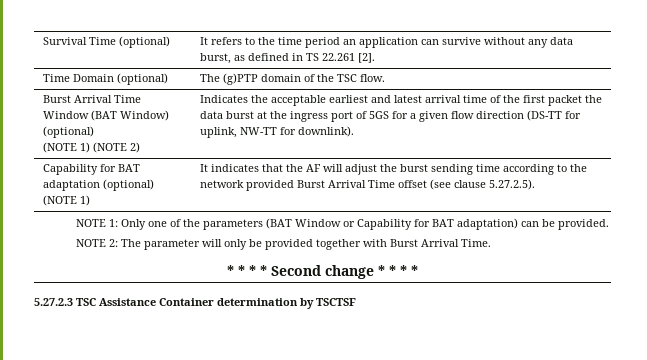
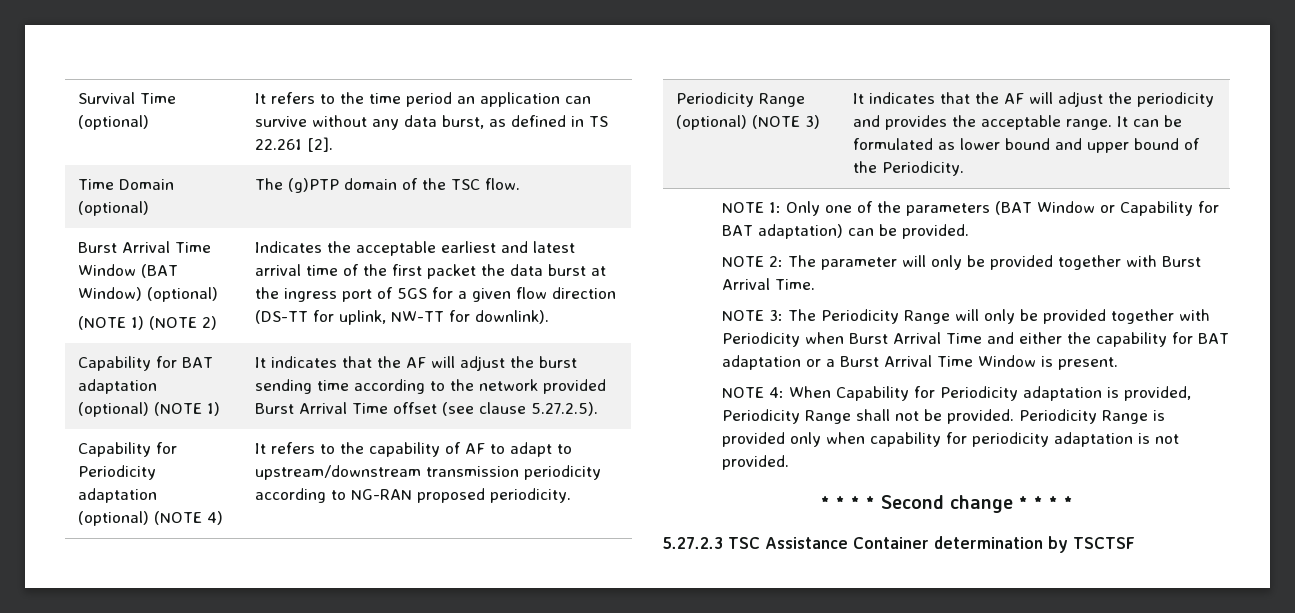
+ Capability for Periodicity adaptation (optional) (NOTE 4) | It refers to the capability of AF to adapt to upstream/downstream transmission periodicity according to NG-RAN proposed periodicity.
+ Periodicity Range (optional) (NOTE 3) | It indicates that the AF will adjust the periodicity and provides the acceptable range. It can be formulated as lower bound and upper bound of the Periodicity.
+ NOTE 3: The Periodicity Range will only be provided together with Periodicity when Burst Arrival Time and either the capability for BAT adaptation or a Burst Arrival Time Window is present.
+ NOTE 4: When Capability for Periodicity adaptation is provided, Periodicity Range shall not be provided. Periodicity Range is provided only when capability for periodicity adaptation is not provided.

